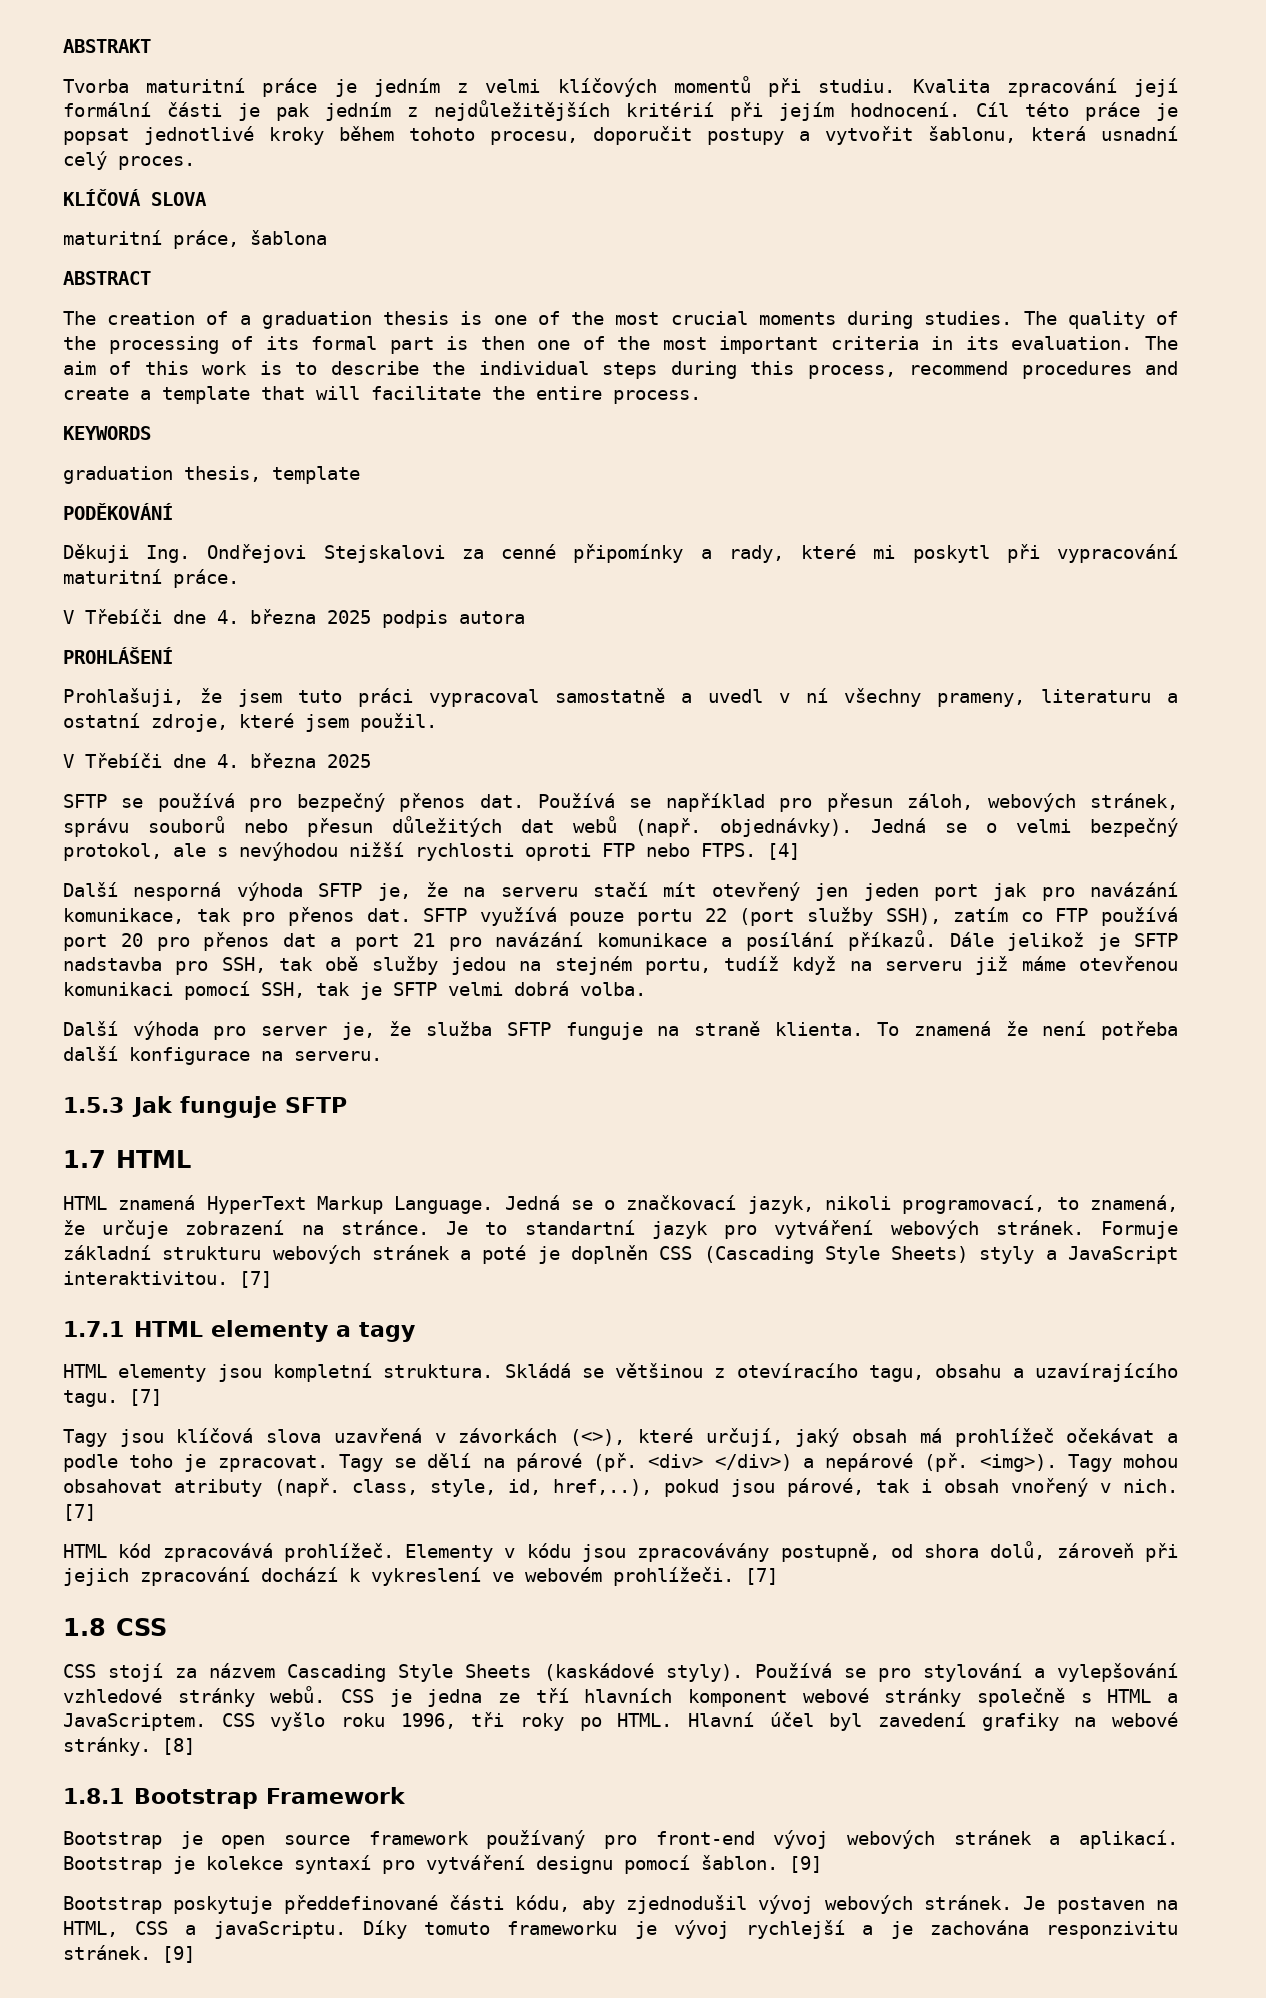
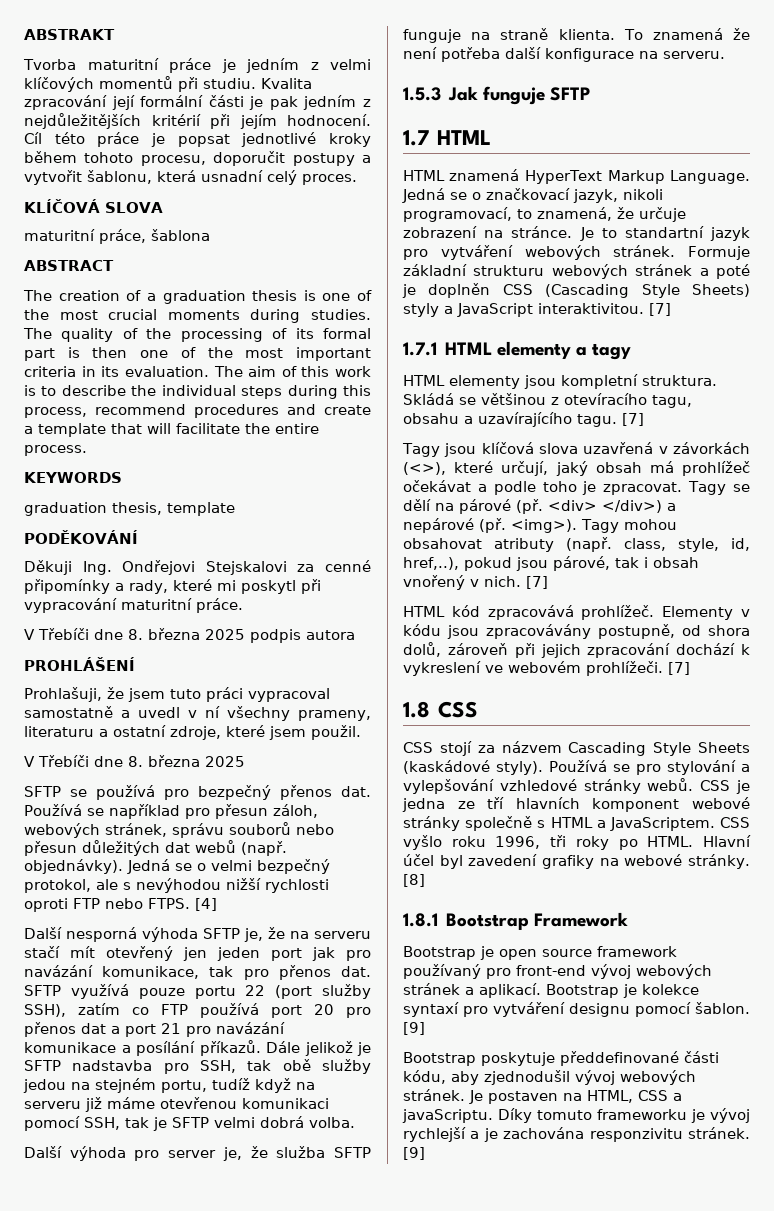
- V Třebíči dne 4. března 2025 podpis autora
+ V Třebíči dne 8. března 2025 podpis autora
  Prohlašuji, že jsem tuto práci vypracoval samostatně a uvedl v ní všechny prameny, literaturu a ostatní zdroje, které jsem použil.
- V Třebíči dne 4. března 2025
+ V Třebíči dne 8. března 2025

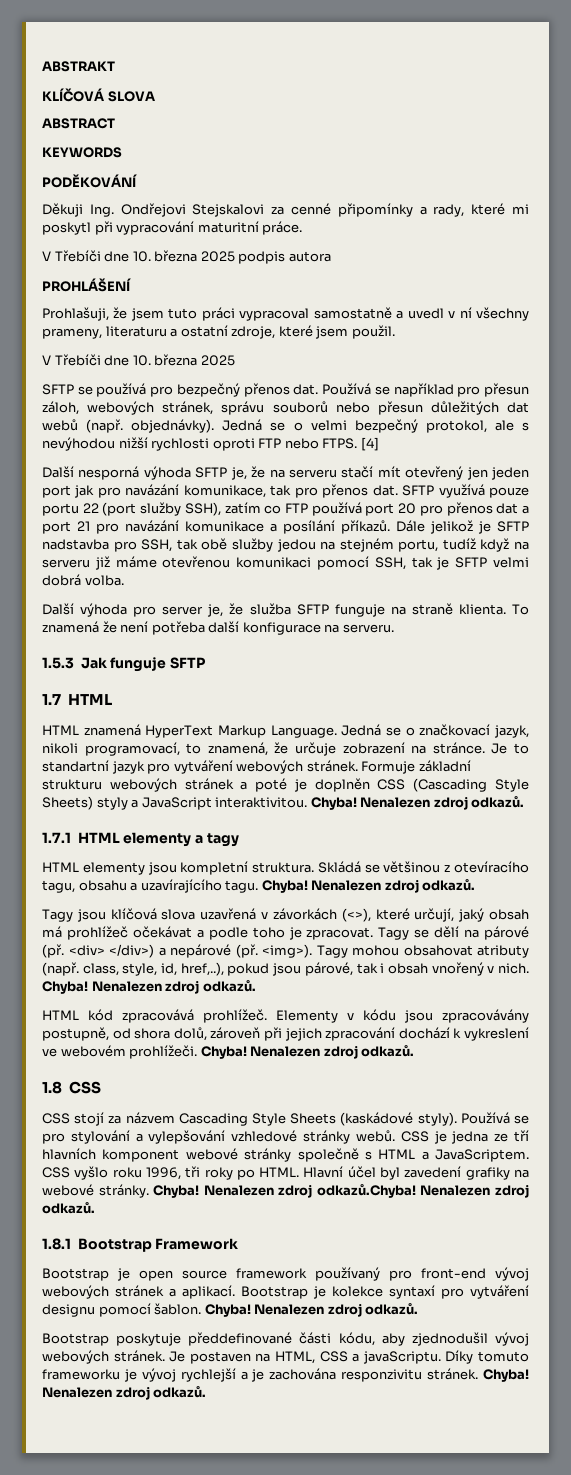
- Tvorba maturitní práce je jedním z velmi klíčových momentů při studiu. Kvalita zpracování její formální části je pak jedním z nejdůležitějších kritérií při jejím hodnocení. Cíl této práce je popsat jednotlivé kroky během tohoto procesu, doporučit postupy a vytvořit šablonu, která usnadní celý proces.
  KLÍČOVÁ SLOVA
- maturitní práce, šablona
  ABSTRACT
- The creation of a graduation thesis is one of the most crucial moments during studies. The quality of the processing of its formal part is then one of the most important criteria in its evaluation. The aim of this work is to describe the individual steps during this process, recommend procedures and create a template that will facilitate the entire process.
  KEYWORDS
- graduation thesis, template
- V Třebíči dne 8. března 2025 podpis autora
+ V Třebíči dne 10. března 2025 podpis autora
  Prohlašuji, že jsem tuto práci vypracoval samostatně a uvedl v ní všechny prameny, literaturu a ostatní zdroje, které jsem použil.
- V Třebíči dne 8. března 2025
+ V Třebíči dne 10. března 2025
- Formuje základní strukturu webových stránek a poté je doplněn CSS (Cascading Style Sheets) styly a JavaScript interaktivitou. [7]
+ Formuje základní strukturu webových stránek a poté je doplněn CSS (Cascading Style Sheets) styly a JavaScript interaktivitou. Chyba! Nenalezen zdroj odkazů.
- Skládá se většinou z otevíracího tagu, obsahu a uzavírajícího tagu. [7]
+ Skládá se většinou z otevíracího tagu, obsahu a uzavírajícího tagu. Chyba! Nenalezen zdroj odkazů.
- Tagy mohou obsahovat atributy (např. class, style, id, href,..), pokud jsou párové, tak i obsah vnořený v nich. [7]
+ Tagy mohou obsahovat atributy (např. class, style, id, href,..), pokud jsou párové, tak i obsah vnořený v nich. Chyba! Nenalezen zdroj odkazů.
- Elementy v kódu jsou zpracovávány postupně, od shora dolů, zároveň při jejich zpracování dochází k vykreslení ve webovém prohlížeči. [7]
+ Elementy v kódu jsou zpracovávány postupně, od shora dolů, zároveň při jejich zpracování dochází k vykreslení ve webovém prohlížeči. Chyba! Nenalezen zdroj odkazů.
- [8]
+ Chyba! Nenalezen zdroj odkazů.Chyba! Nenalezen zdroj odkazů.
- Bootstrap je kolekce syntaxí pro vytváření designu pomocí šablon. [9]
+ Bootstrap je kolekce syntaxí pro vytváření designu pomocí šablon. Chyba! Nenalezen zdroj odkazů.
- Díky tomuto frameworku je vývoj rychlejší a je zachována responzivitu stránek. [9]
+ Díky tomuto frameworku je vývoj rychlejší a je zachována responzivitu stránek. Chyba! Nenalezen zdroj odkazů.

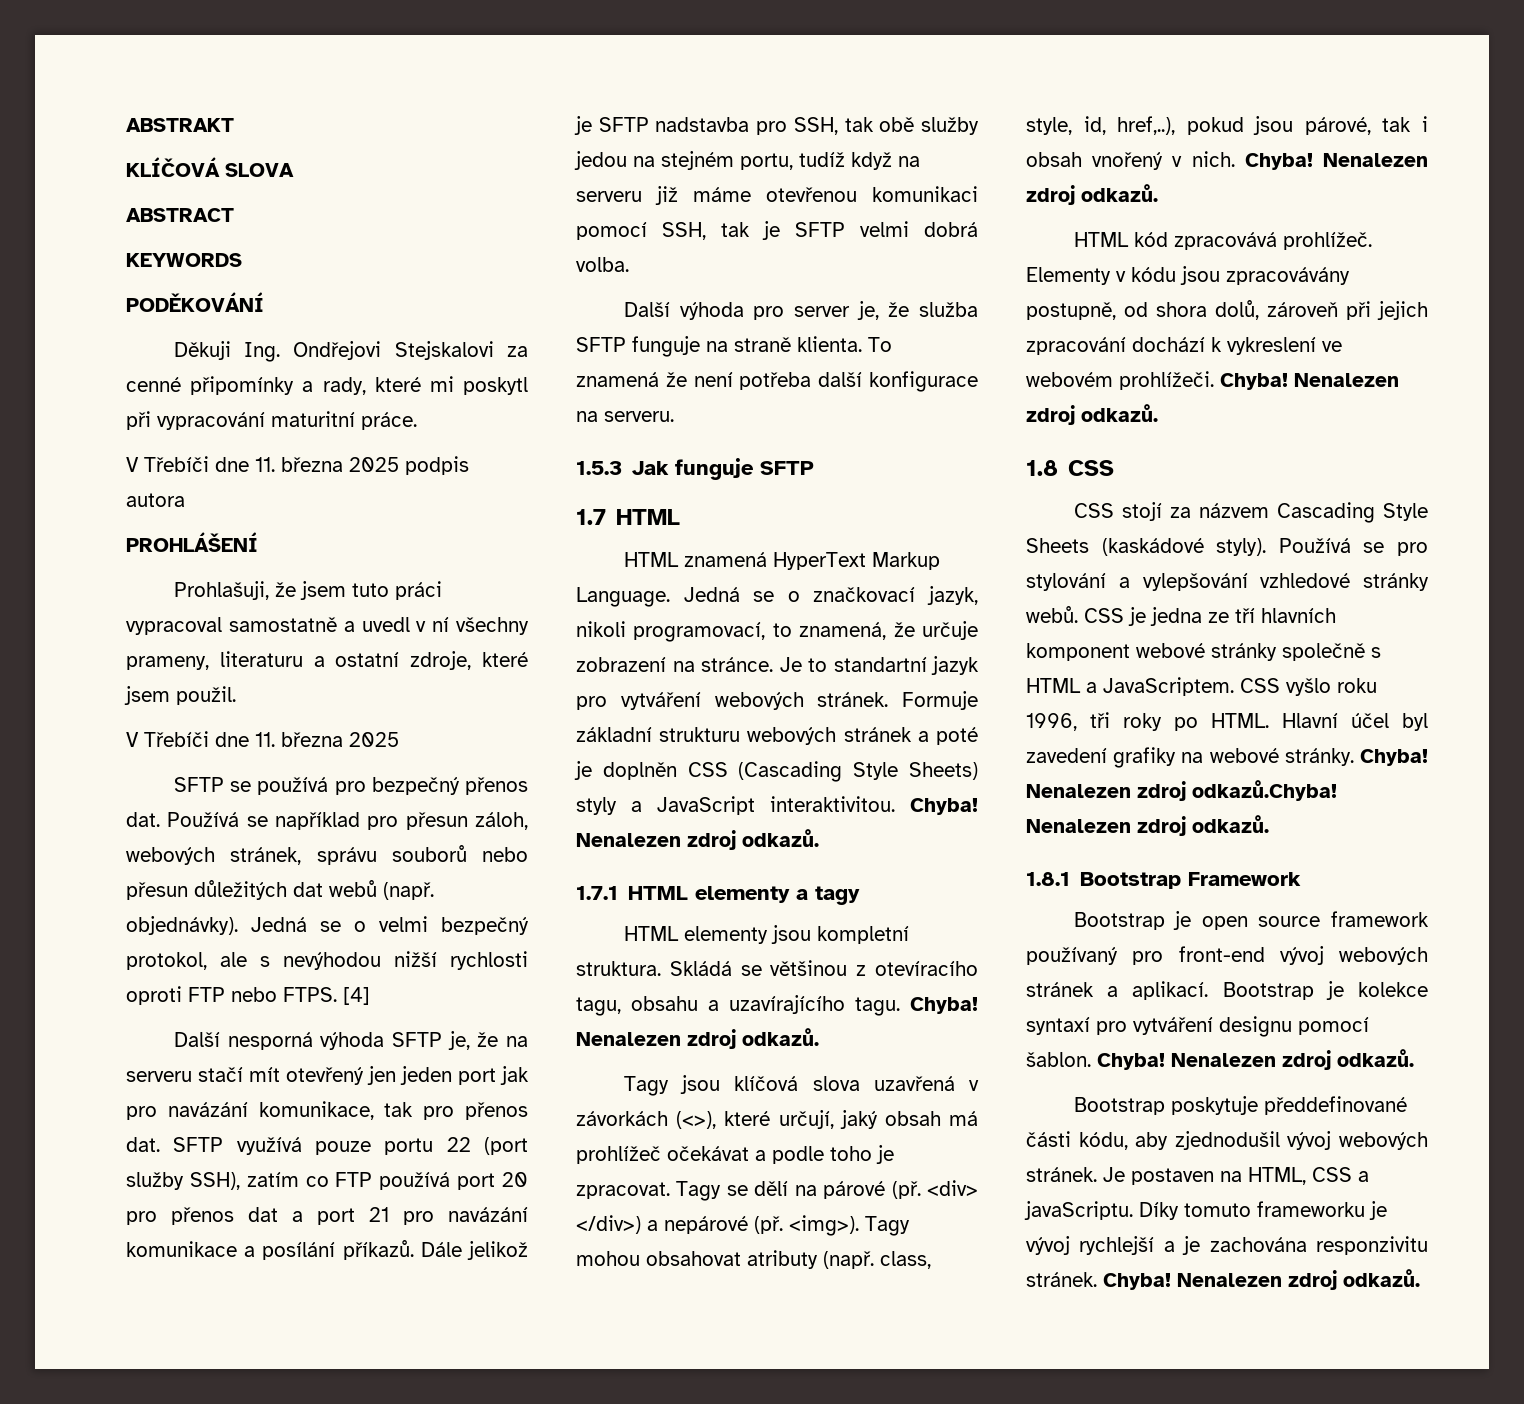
- V Třebíči dne 10. března 2025 podpis autora
+ V Třebíči dne 11. března 2025 podpis autora
  Prohlašuji, že jsem tuto práci vypracoval samostatně a uvedl v ní všechny prameny, literaturu a ostatní zdroje, které jsem použil.
- V Třebíči dne 10. března 2025
+ V Třebíči dne 11. března 2025

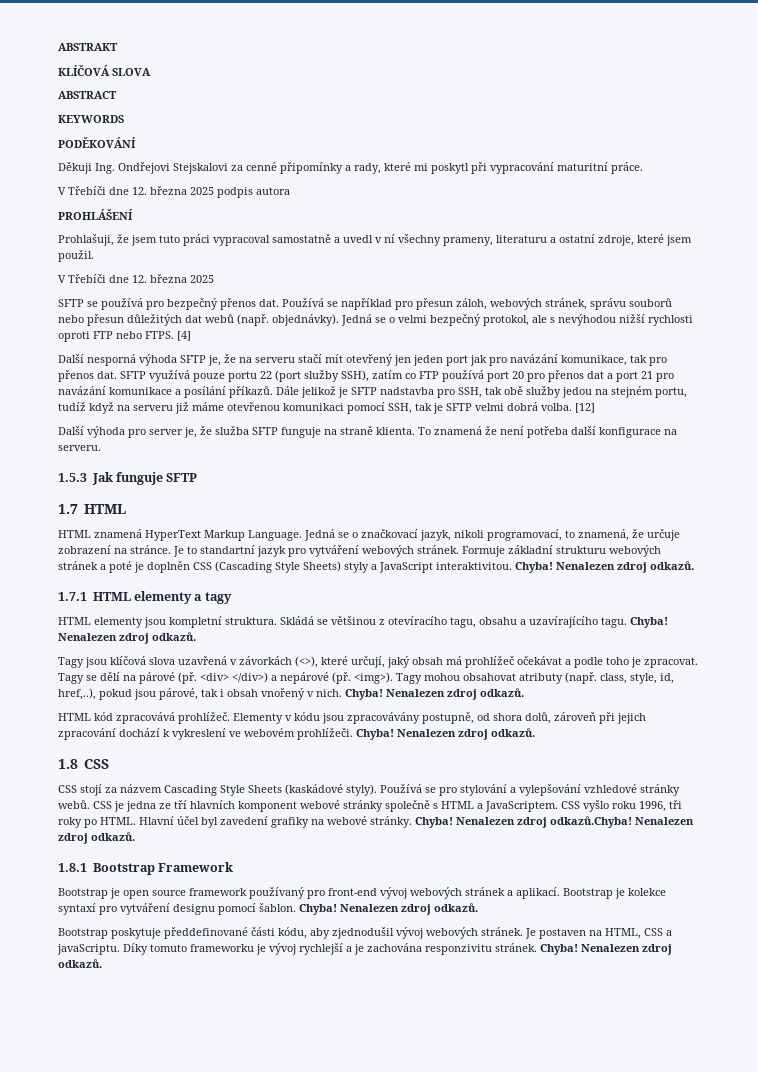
- V Třebíči dne 11. března 2025 podpis autora
+ V Třebíči dne 12. března 2025 podpis autora
  Prohlašuji, že jsem tuto práci vypracoval samostatně a uvedl v ní všechny prameny, literaturu a ostatní zdroje, které jsem použil.
- V Třebíči dne 11. března 2025
+ V Třebíči dne 12. března 2025
+ [12]

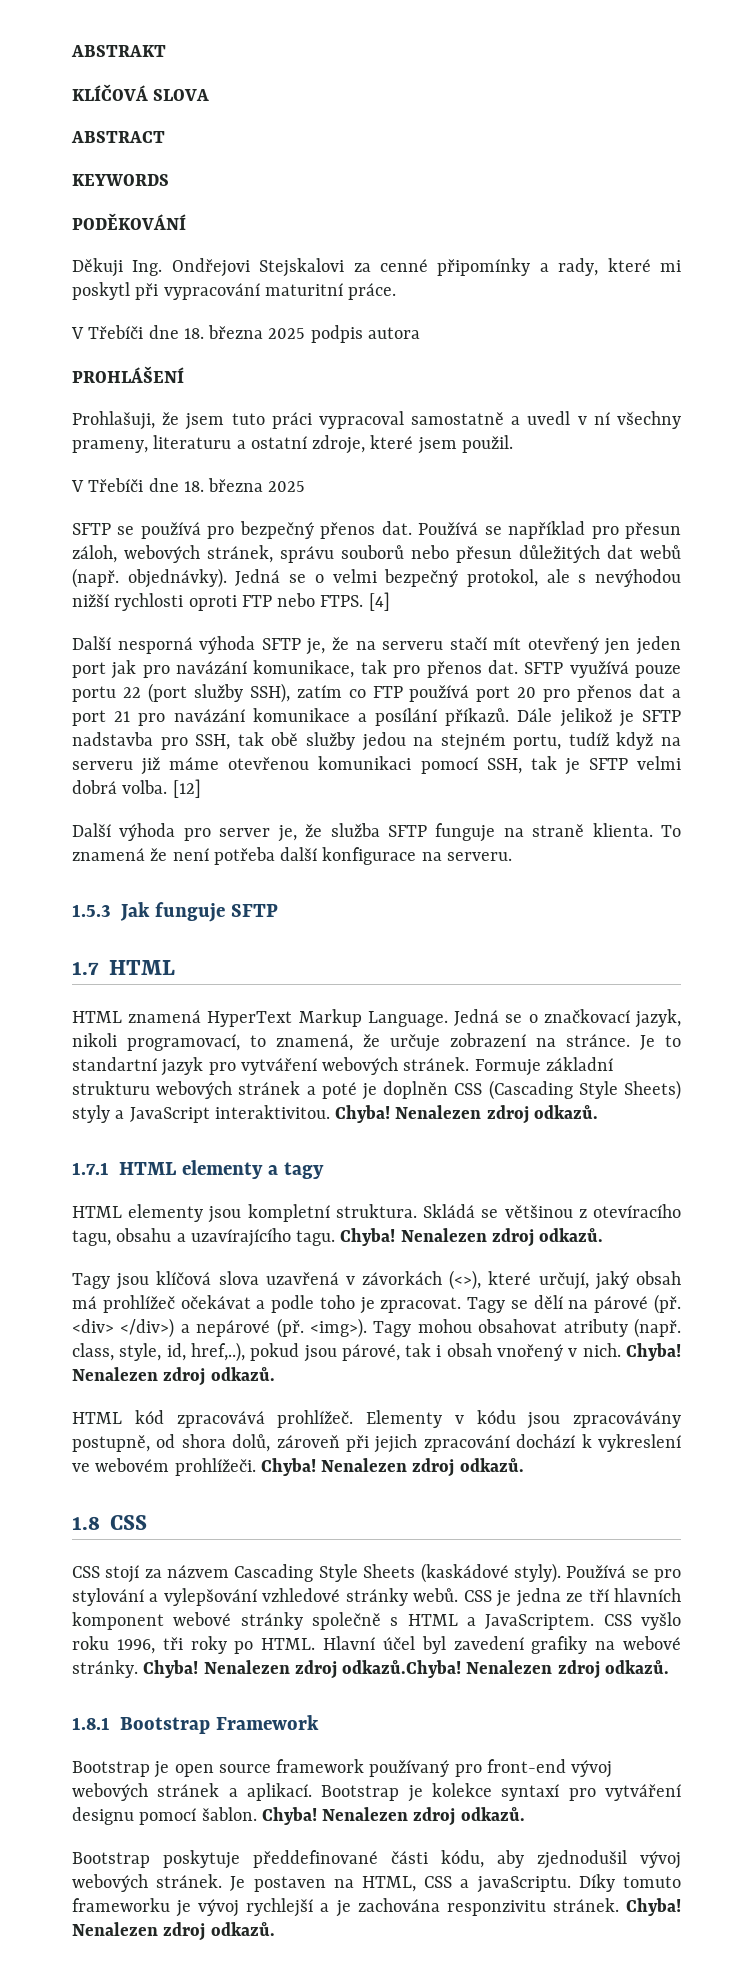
- V Třebíči dne 12. března 2025 podpis autora
+ V Třebíči dne 18. března 2025 podpis autora
  Prohlašuji, že jsem tuto práci vypracoval samostatně a uvedl v ní všechny prameny, literaturu a ostatní zdroje, které jsem použil.
- V Třebíči dne 12. března 2025
+ V Třebíči dne 18. března 2025

